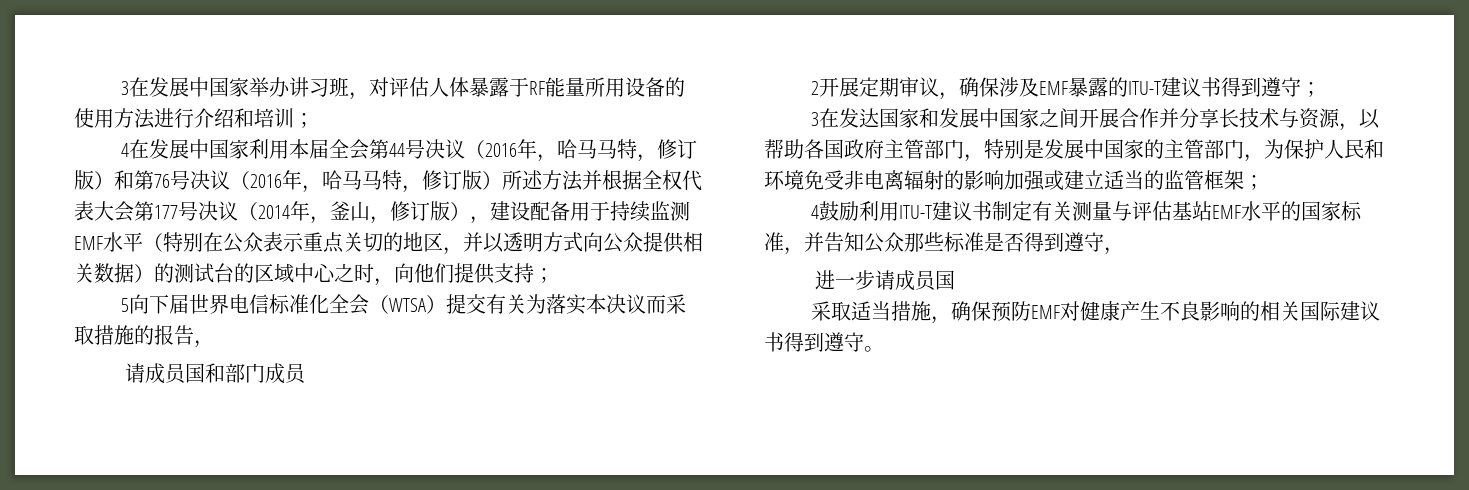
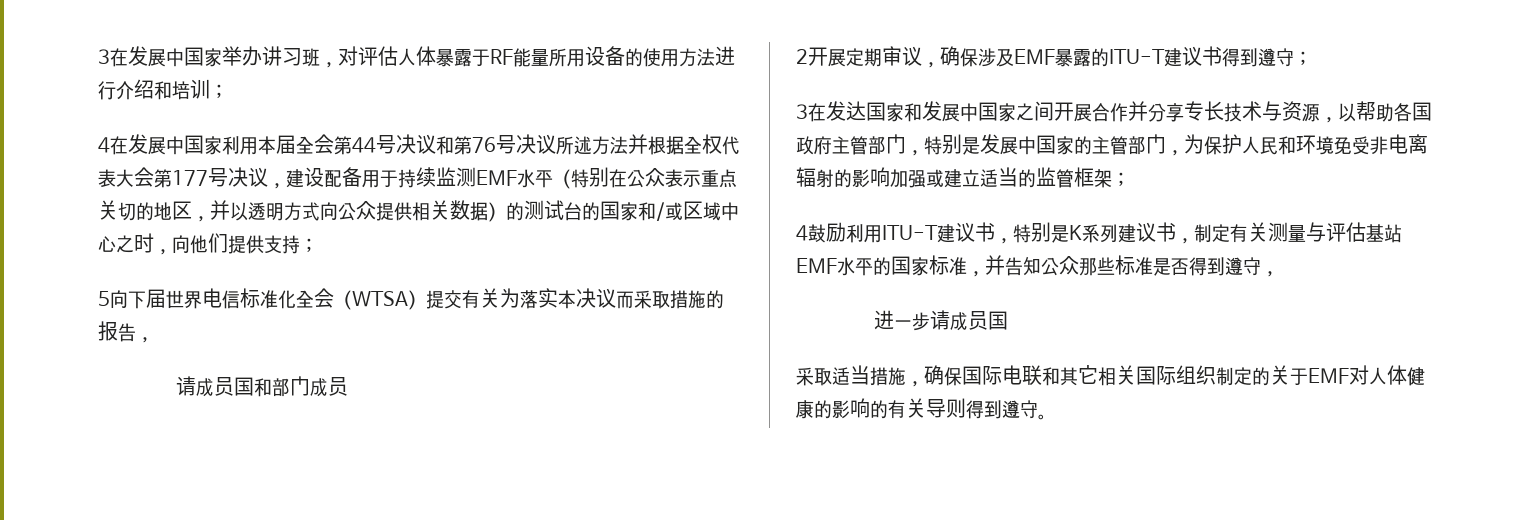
- 4在发展中国家利用本届全会第44号决议（2016年，哈马马特，修订版）和第76号决议（2016年，哈马马特，修订版）所述方法并根据全权代表大会第177号决议（2014年，釜山，修订版），建设配备用于持续监测EMF水平（特别在公众表示重点关切的地区，并以透明方式向公众提供相关数据）的测试台的区域中心之时，向他们提供支持；
+ 4在发展中国家利用本届全会第44号决议和第76号决议所述方法并根据全权代表大会第177号决议，建设配备用于持续监测EMF水平（特别在公众表示重点关切的地区，并以透明方式向公众提供相关数据）的测试台的国家和/或区域中心之时，向他们提供支持；
- 3在发达国家和发展中国家之间开展合作并分享长技术与资源，以帮助各国政府主管部门，特别是发展中国家的主管部门，为保护人民和环境免受非电离辐射的影响加强或建立适当的监管框架；
+ 3在发达国家和发展中国家之间开展合作并分享专长技术与资源，以帮助各国政府主管部门，特别是发展中国家的主管部门，为保护人民和环境免受非电离辐射的影响加强或建立适当的监管框架；
- 4鼓励利用ITU-T建议书制定有关测量与评估基站EMF水平的国家标准，并告知公众那些标准是否得到遵守，
+ 4鼓励利用ITU-T建议书，特别是K系列建议书，制定有关测量与评估基站EMF水平的国家标准，并告知公众那些标准是否得到遵守，
- 采取适当措施，确保预防EMF对健康产生不良影响的相关国际建议书得到遵守。
+ 采取适当措施，确保国际电联和其它相关国际组织制定的关于EMF对人体健康的影响的有关导则得到遵守。

